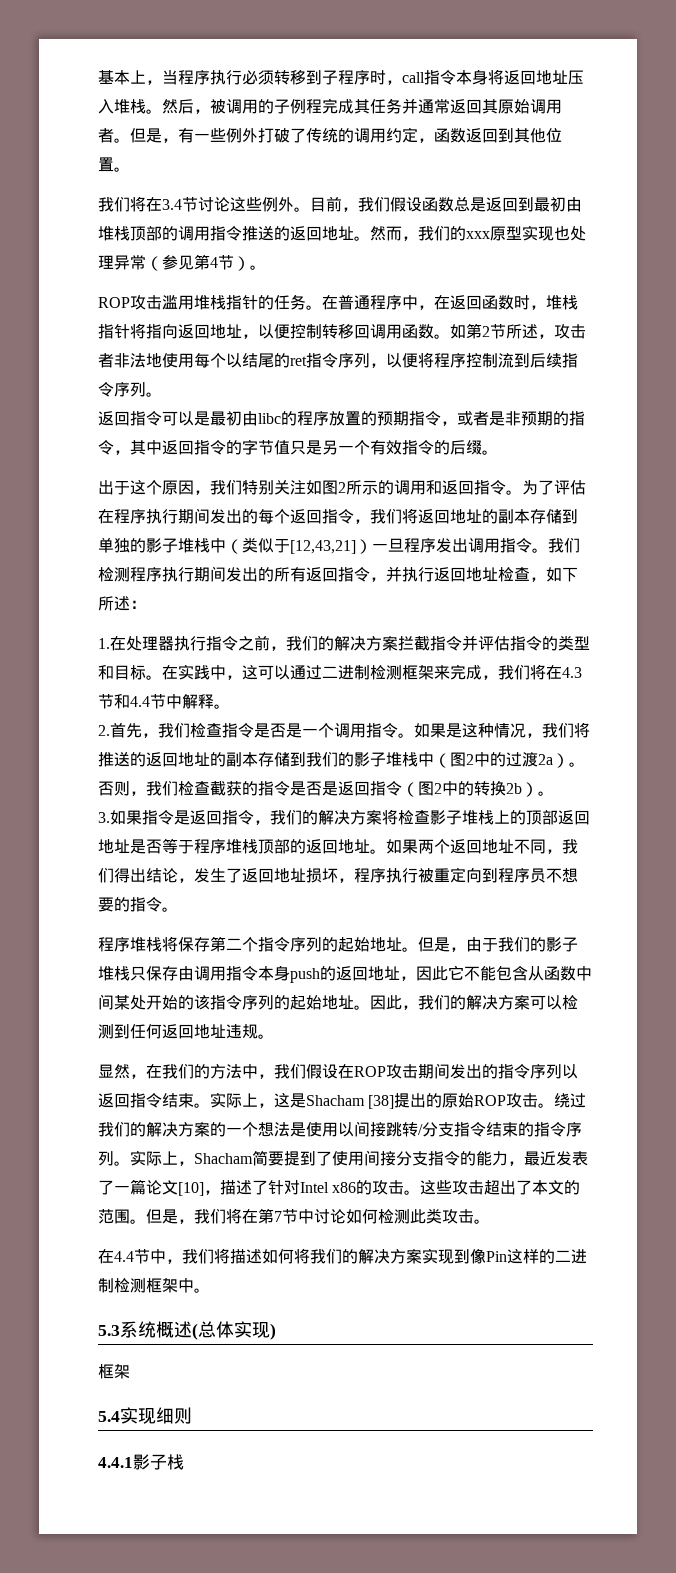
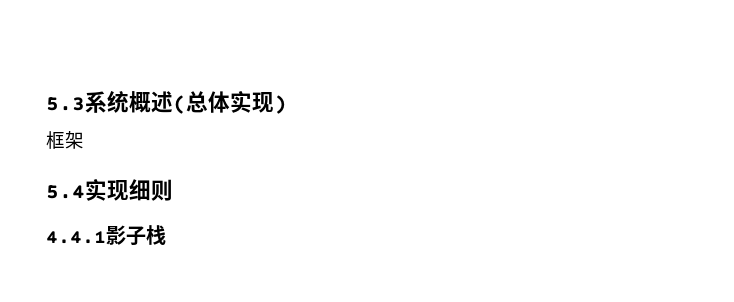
- 基本上，当程序执行必须转移到子程序时，call指令本身将返回地址压入堆栈。然后，被调用的子例程完成其任务并通常返回其原始调用者。但是，有一些例外打破了传统的调用约定，函数返回到其他位置。
- 我们将在3.4节讨论这些例外。目前，我们假设函数总是返回到最初由堆栈顶部的调用指令推送的返回地址。然而，我们的xxx原型实现也处理异常（参见第4节）。
- ROP攻击滥用堆栈指针的任务。在普通程序中，在返回函数时，堆栈指针将指向返回地址，以便控制转移回调用函数。如第2节所述，攻击者非法地使用每个以结尾的ret指令序列，以便将程序控制流到后续指令序列。
- 返回指令可以是最初由libc的程序放置的预期指令，或者是非预期的指令，其中返回指令的字节值只是另一个有效指令的后缀。
- 出于这个原因，我们特别关注如图2所示的调用和返回指令。为了评估在程序执行期间发出的每个返回指令，我们将返回地址的副本存储到单独的影子堆栈中（类似于[12,43,21]）一旦程序发出调用指令。我们检测程序执行期间发出的所有返回指令，并执行返回地址检查，如下所述：
- 1.在处理器执行指令之前，我们的解决方案拦截指令并评估指令的类型和目标。在实践中，这可以通过二进制检测框架来完成，我们将在4.3节和4.4节中解释。
- 2.首先，我们检查指令是否是一个调用指令。如果是这种情况，我们将推送的返回地址的副本存储到我们的影子堆栈中（图2中的过渡2a）。否则，我们检查截获的指令是否是返回指令（图2中的转换2b）。
- 3.如果指令是返回指令，我们的解决方案将检查影子堆栈上的顶部返回地址是否等于程序堆栈顶部的返回地址。如果两个返回地址不同，我们得出结论，发生了返回地址损坏，程序执行被重定向到程序员不想要的指令。
- 程序堆栈将保存第二个指令序列的起始地址。但是，由于我们的影子堆栈只保存由调用指令本身push的返回地址，因此它不能包含从函数中间某处开始的该指令序列的起始地址。因此，我们的解决方案可以检测到任何返回地址违规。
- 显然，在我们的方法中，我们假设在ROP攻击期间发出的指令序列以返回指令结束。实际上，这是Shacham [38]提出的原始ROP攻击。绕过我们的解决方案的一个想法是使用以间接跳转/分支指令结束的指令序列。实际上，Shacham简要提到了使用间接分支指令的能力，最近发表了一篇论文[10]，描述了针对Intel x86的攻击。这些攻击超出了本文的范围。但是，我们将在第7节中讨论如何检测此类攻击。
- 在4.4节中，我们将描述如何将我们的解决方案实现到像Pin这样的二进制检测框架中。

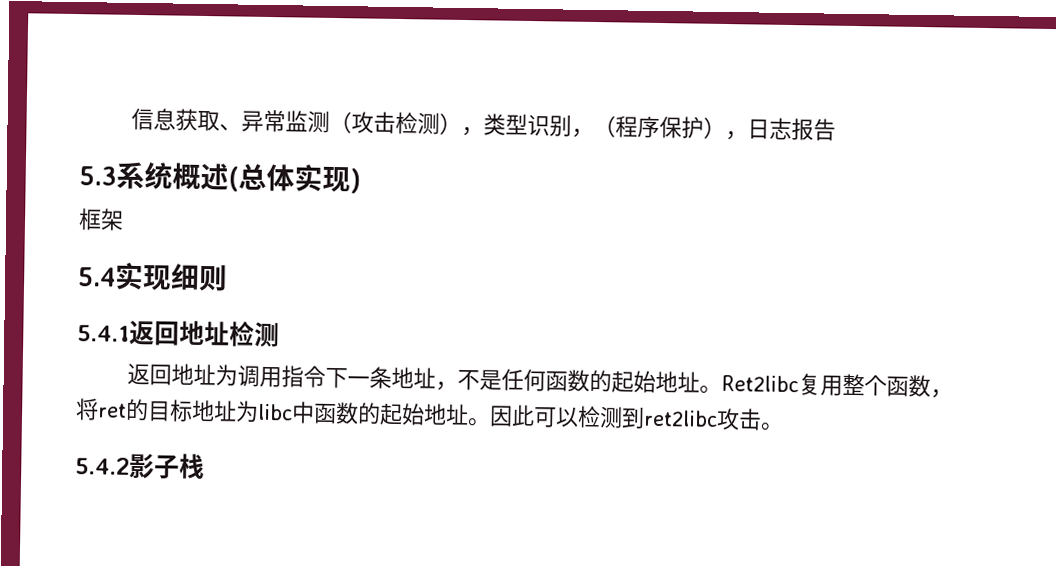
+ 信息获取、异常监测（攻击检测），类型识别，（程序保护），日志报告
- 4.4.1影子栈
+ 5.4.1返回地址检测
+ 返回地址为调用指令下一条地址，不是任何函数的起始地址。Ret2libc复用整个函数，将ret的目标地址为libc中函数的起始地址。因此可以检测到ret2libc攻击。
+ 5.4.2影子栈

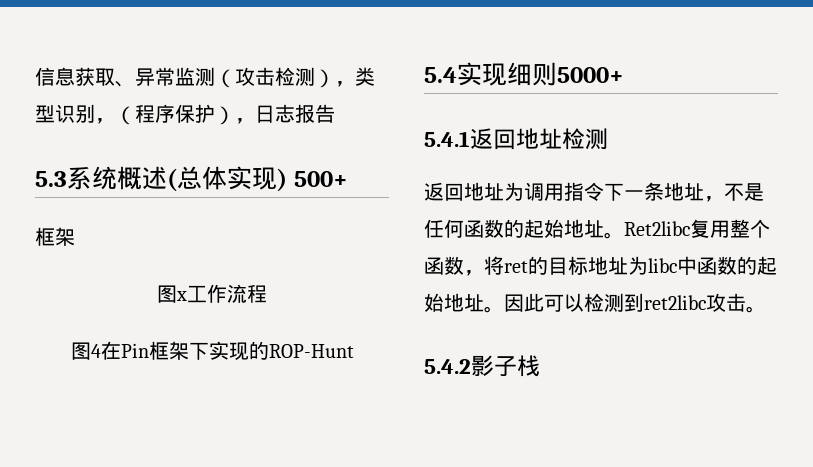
- 5.3系统概述(总体实现)
+ 5.3系统概述(总体实现) 500+
  框架
+ 图x工作流程
+ 图4在Pin框架下实现的ROP-Hunt
- 5.4实现细则
+ 5.4实现细则5000+

